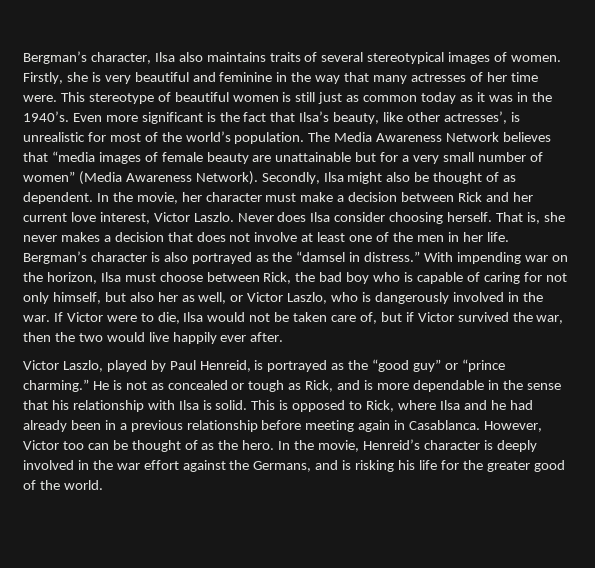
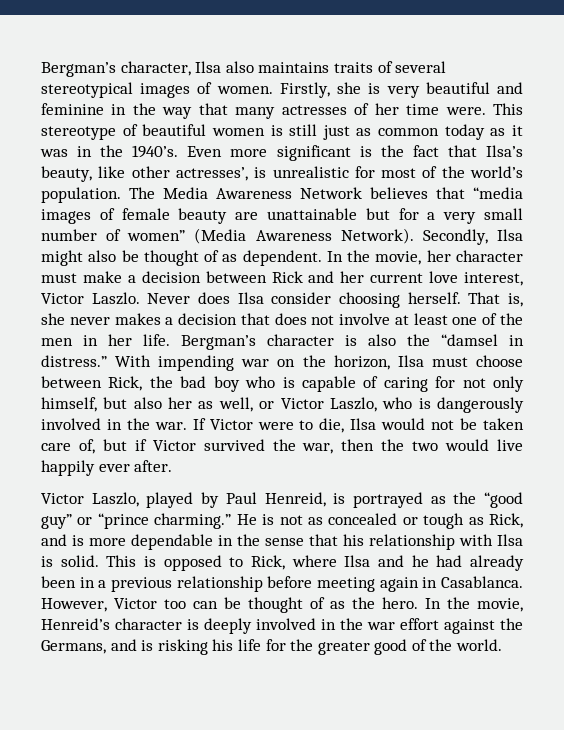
- Bergman’s character is also portrayed as the “damsel in distress.”
+ Bergman’s character is also the “damsel in distress.”

